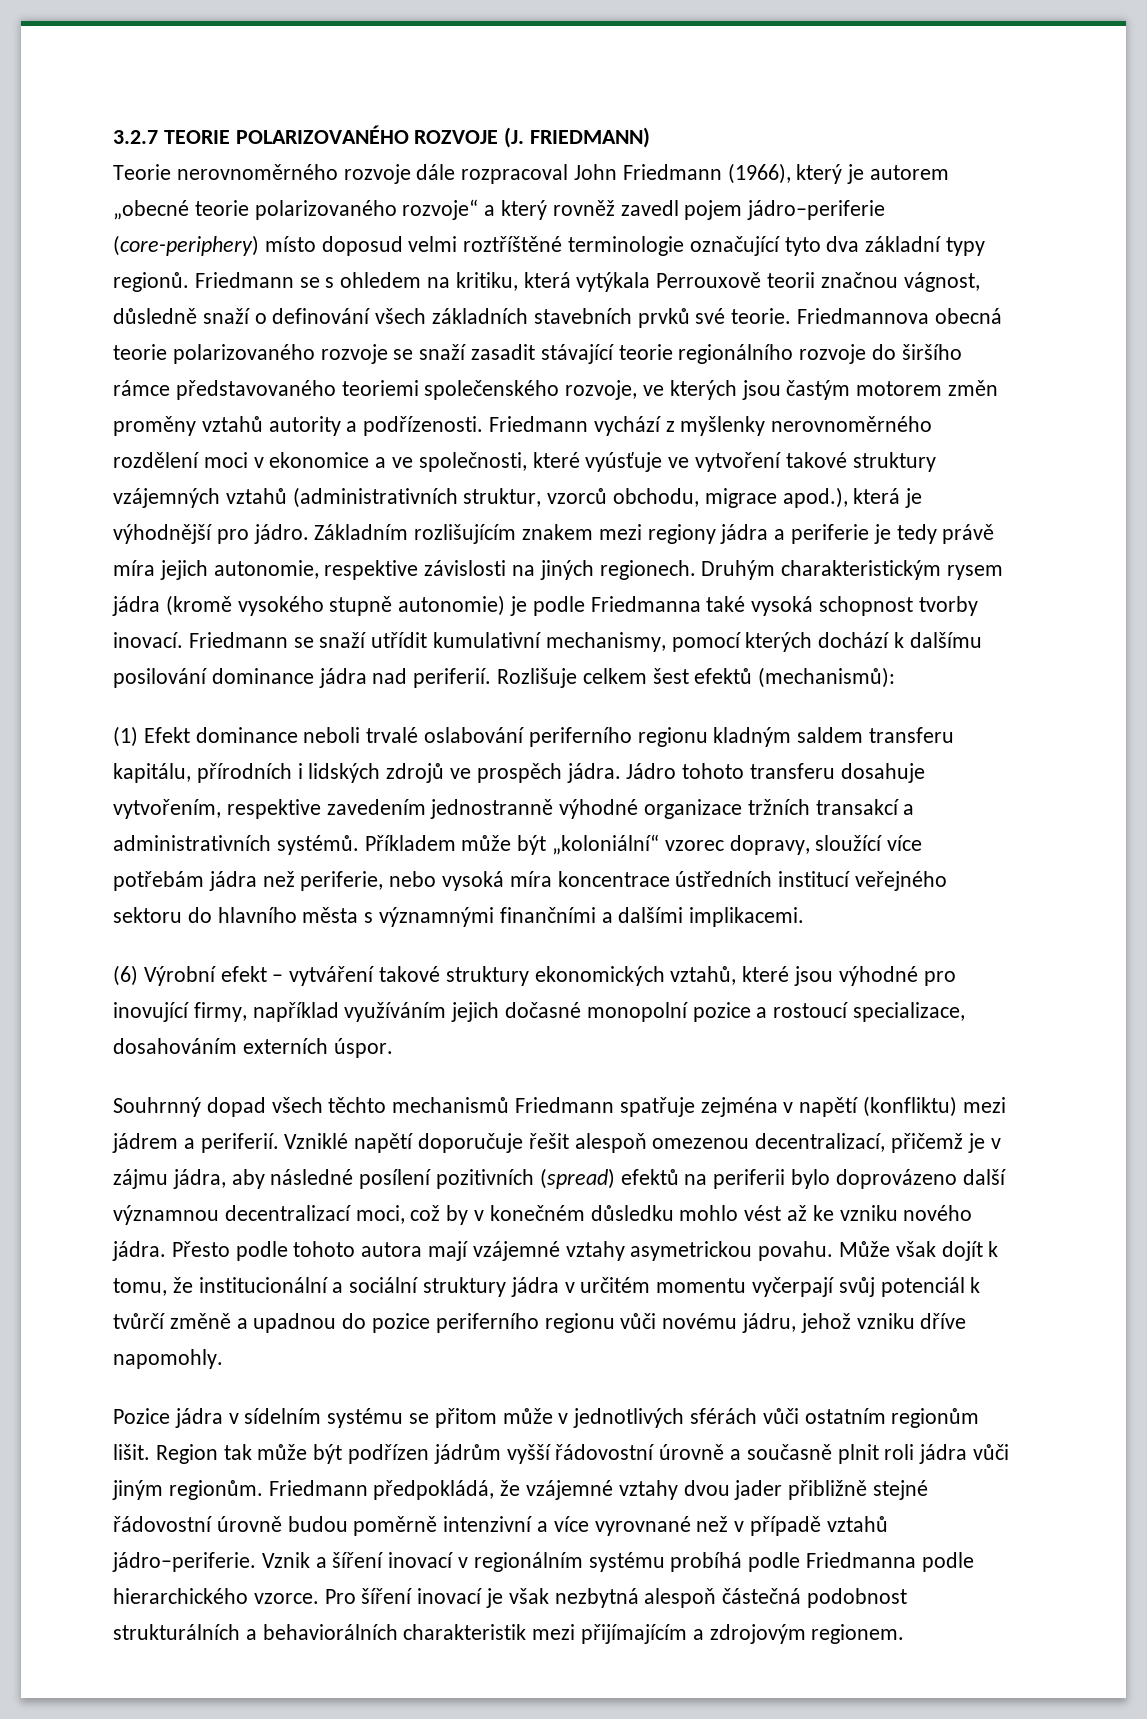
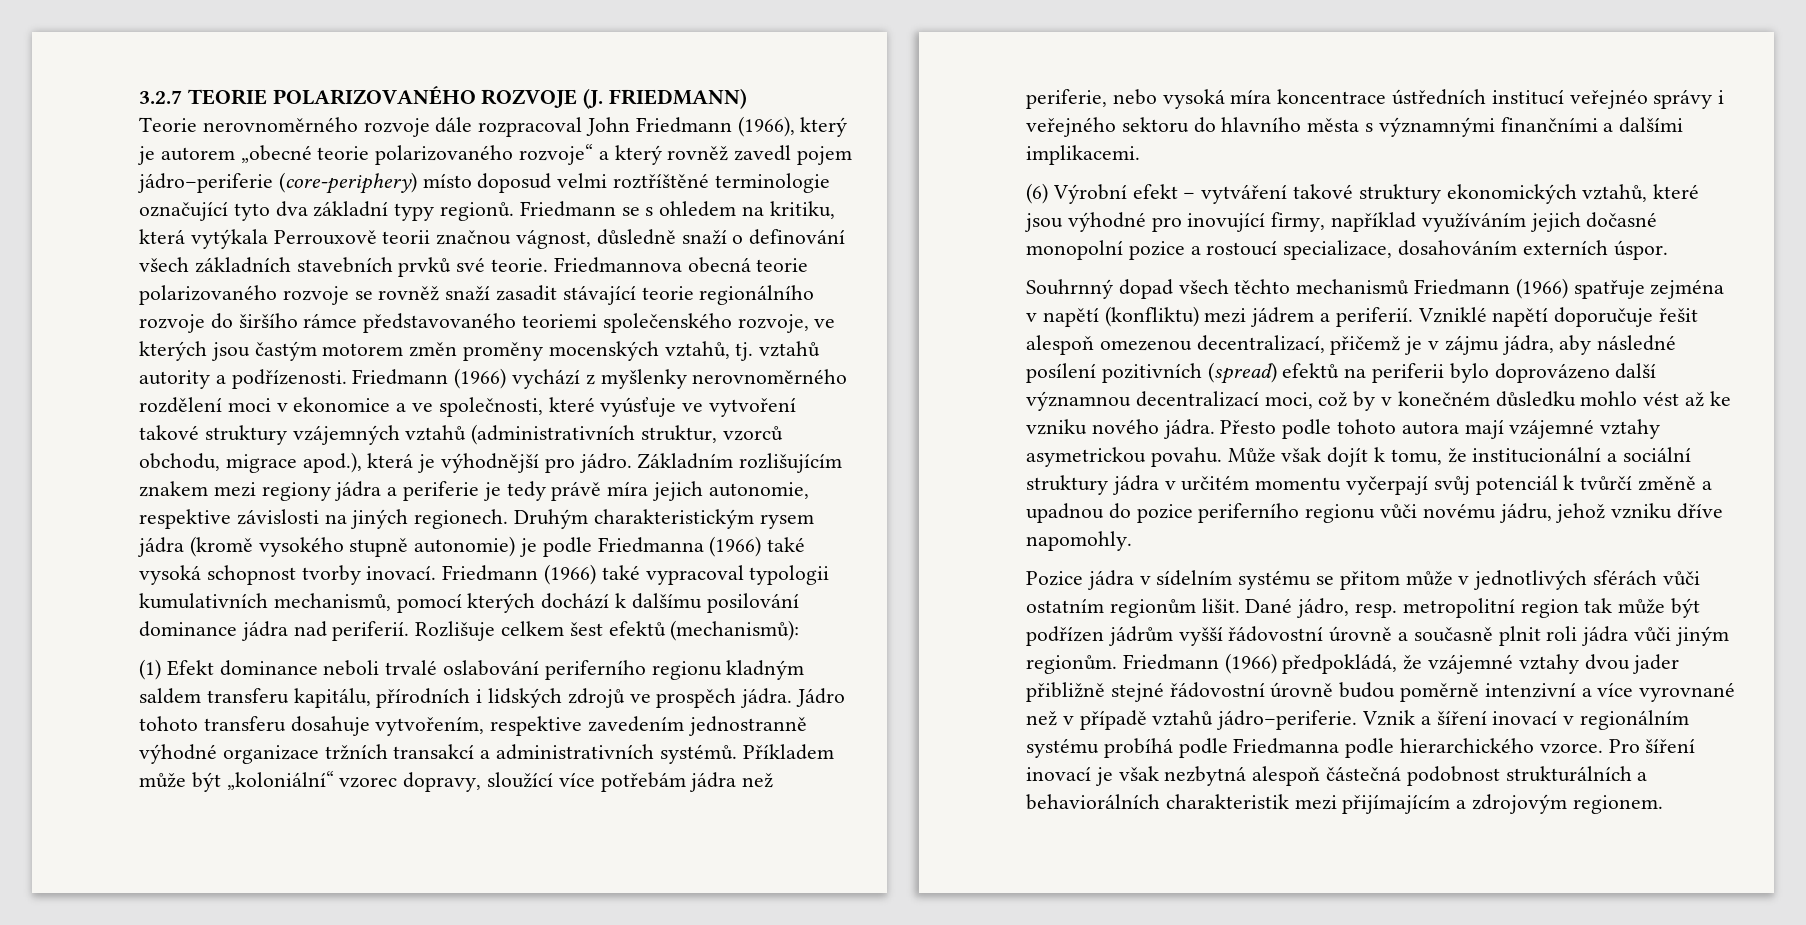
- Friedmannova obecná teorie polarizovaného rozvoje se snaží zasadit stávající teorie regionálního rozvoje do širšího rámce představovaného teoriemi společenského rozvoje, ve kterých jsou častým motorem změn proměny vztahů autority a podřízenosti.
+ Friedmannova obecná teorie polarizovaného rozvoje se rovněž snaží zasadit stávající teorie regionálního rozvoje do širšího rámce představovaného teoriemi společenského rozvoje, ve kterých jsou častým motorem změn proměny mocenských vztahů, tj. vztahů autority a podřízenosti.
- Friedmann vychází z myšlenky nerovnoměrného rozdělení moci v ekonomice a ve společnosti, které vyúsťuje ve vytvoření takové struktury vzájemných vztahů (administrativních struktur, vzorců obchodu, migrace apod.), která je výhodnější pro jádro.
+ Friedmann (1966) vychází z myšlenky nerovnoměrného rozdělení moci v ekonomice a ve společnosti, které vyúsťuje ve vytvoření takové struktury vzájemných vztahů (administrativních struktur, vzorců obchodu, migrace apod.), která je výhodnější pro jádro.
- Druhým charakteristickým rysem jádra (kromě vysokého stupně autonomie) je podle Friedmanna také vysoká schopnost tvorby inovací.
+ Druhým charakteristickým rysem jádra (kromě vysokého stupně autonomie) je podle Friedmanna (1966) také vysoká schopnost tvorby inovací.
- Friedmann se snaží utřídit kumulativní mechanismy, pomocí kterých dochází k dalšímu posilování dominance jádra nad periferií.
+ Friedmann (1966) také vypracoval typologii kumulativních mechanismů, pomocí kterých dochází k dalšímu posilování dominance jádra nad periferií.
- Příkladem může být „koloniální“ vzorec dopravy, sloužící více potřebám jádra než periferie, nebo vysoká míra koncentrace ústředních institucí veřejného sektoru do hlavního města s významnými finančními a dalšími implikacemi.
+ Příkladem může být „koloniální“ vzorec dopravy, sloužící více potřebám jádra než periferie, nebo vysoká míra koncentrace ústředních institucí veřejnéo správy i veřejného sektoru do hlavního města s významnými finančními a dalšími implikacemi.
- Souhrnný dopad všech těchto mechanismů Friedmann spatřuje zejména v napětí (konfliktu) mezi jádrem a periferií.
+ Souhrnný dopad všech těchto mechanismů Friedmann (1966) spatřuje zejména v napětí (konfliktu) mezi jádrem a periferií.
- Region tak může být podřízen jádrům vyšší řádovostní úrovně a současně plnit roli jádra vůči jiným regionům.
+ Dané jádro, resp. metropolitní region tak může být podřízen jádrům vyšší řádovostní úrovně a současně plnit roli jádra vůči jiným regionům.
- Friedmann předpokládá, že vzájemné vztahy dvou jader přibližně stejné řádovostní úrovně budou poměrně intenzivní a více vyrovnané než v případě vztahů jádro–periferie.
+ Friedmann (1966) předpokládá, že vzájemné vztahy dvou jader přibližně stejné řádovostní úrovně budou poměrně intenzivní a více vyrovnané než v případě vztahů jádro–periferie.

